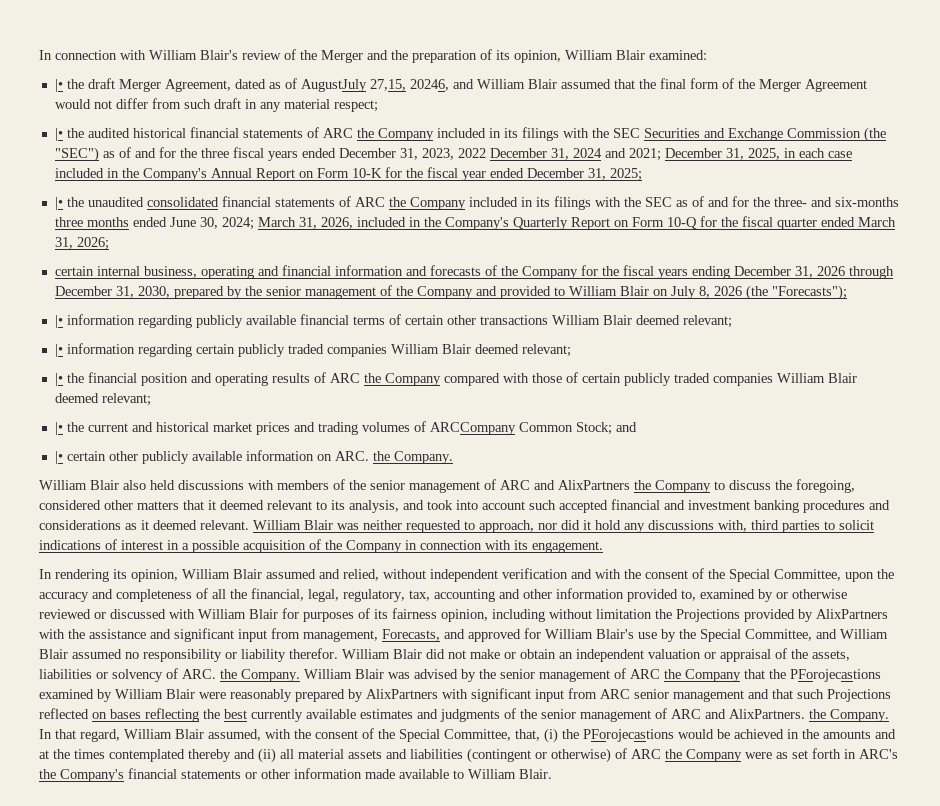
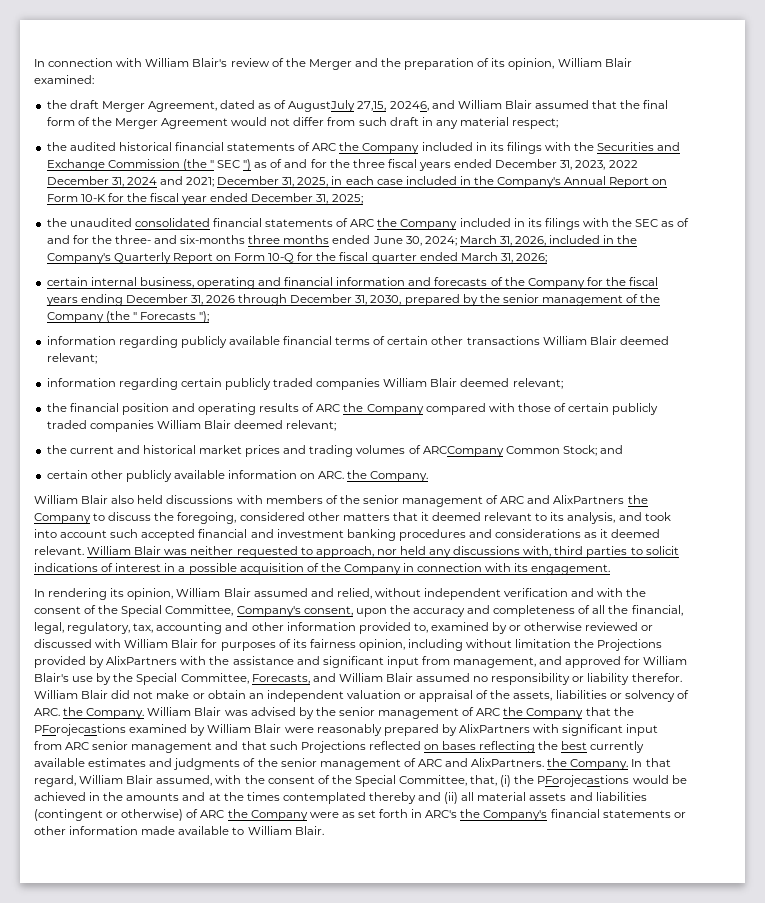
- |• the draft Merger Agreement, dated as of AugustJuly 27,15, 20246, and William Blair assumed that the final form of the Merger Agreement would not differ from such draft in any material respect;
+ the draft Merger Agreement, dated as of AugustJuly 27,15, 20246, and William Blair assumed that the final form of the Merger Agreement would not differ from such draft in any material respect;
- |• the audited historical financial statements of ARC the Company included in its filings with the SEC Securities and Exchange Commission (the "SEC") as of and for the three fiscal years ended December 31, 2023, 2022 December 31, 2024 and 2021;
+ the audited historical financial statements of ARC the Company included in its filings with the Securities and Exchange Commission (the " SEC ") as of and for the three fiscal years ended December 31, 2023, 2022 December 31, 2024 and 2021;
- |• the unaudited consolidated financial statements of ARC the Company included in its filings with the SEC as of and for the three- and six-months three months ended June 30, 2024; March 31, 2026, included in the Company's Quarterly Report on Form 10-Q for the fiscal quarter ended March 31, 2026;
+ the unaudited consolidated financial statements of ARC the Company included in its filings with the SEC as of and for the three- and six-months three months ended June 30, 2024; March 31, 2026, included in the Company's Quarterly Report on Form 10-Q for the fiscal quarter ended March 31, 2026;
- certain internal business, operating and financial information and forecasts of the Company for the fiscal years ending December 31, 2026 through December 31, 2030, prepared by the senior management of the Company and provided to William Blair on July 8, 2026 (the "Forecasts");
- |• information regarding publicly available financial terms of certain other transactions William Blair deemed relevant;
+ certain internal business, operating and financial information and forecasts of the Company for the fiscal years ending December 31, 2026 through December 31, 2030, prepared by the senior management of the Company (the " Forecasts ");
+ information regarding publicly available financial terms of certain other transactions William Blair deemed relevant;
- |• information regarding certain publicly traded companies William Blair deemed relevant;
+ information regarding certain publicly traded companies William Blair deemed relevant;
- |• the financial position and operating results of ARC the Company compared with those of certain publicly traded companies William Blair deemed relevant;
+ the financial position and operating results of ARC the Company compared with those of certain publicly traded companies William Blair deemed relevant;
- |• the current and historical market prices and trading volumes of ARCCompany Common Stock; and
+ the current and historical market prices and trading volumes of ARCCompany Common Stock; and
- |• certain other publicly available information on ARC. the Company.
+ certain other publicly available information on ARC. the Company.
- William Blair was neither requested to approach, nor did it hold any discussions with, third parties to solicit indications of interest in a possible acquisition of the Company in connection with its engagement.
+ William Blair was neither requested to approach, nor held any discussions with, third parties to solicit indications of interest in a possible acquisition of the Company in connection with its engagement.
- In rendering its opinion, William Blair assumed and relied, without independent verification and with the consent of the Special Committee, upon the accuracy and completeness of all the financial, legal, regulatory, tax, accounting and other information provided to, examined by or otherwise reviewed or discussed with William Blair for purposes of its fairness opinion, including without limitation the Projections provided by AlixPartners with the assistance and significant input from management, Forecasts, and approved for William Blair's use by the Special Committee, and William Blair assumed no responsibility or liability therefor.
+ In rendering its opinion, William Blair assumed and relied, without independent verification and with the consent of the Special Committee, Company's consent, upon the accuracy and completeness of all the financial, legal, regulatory, tax, accounting and other information provided to, examined by or otherwise reviewed or discussed with William Blair for purposes of its fairness opinion, including without limitation the Projections provided by AlixPartners with the assistance and significant input from management, and approved for William Blair's use by the Special Committee, Forecasts, and William Blair assumed no responsibility or liability therefor.

